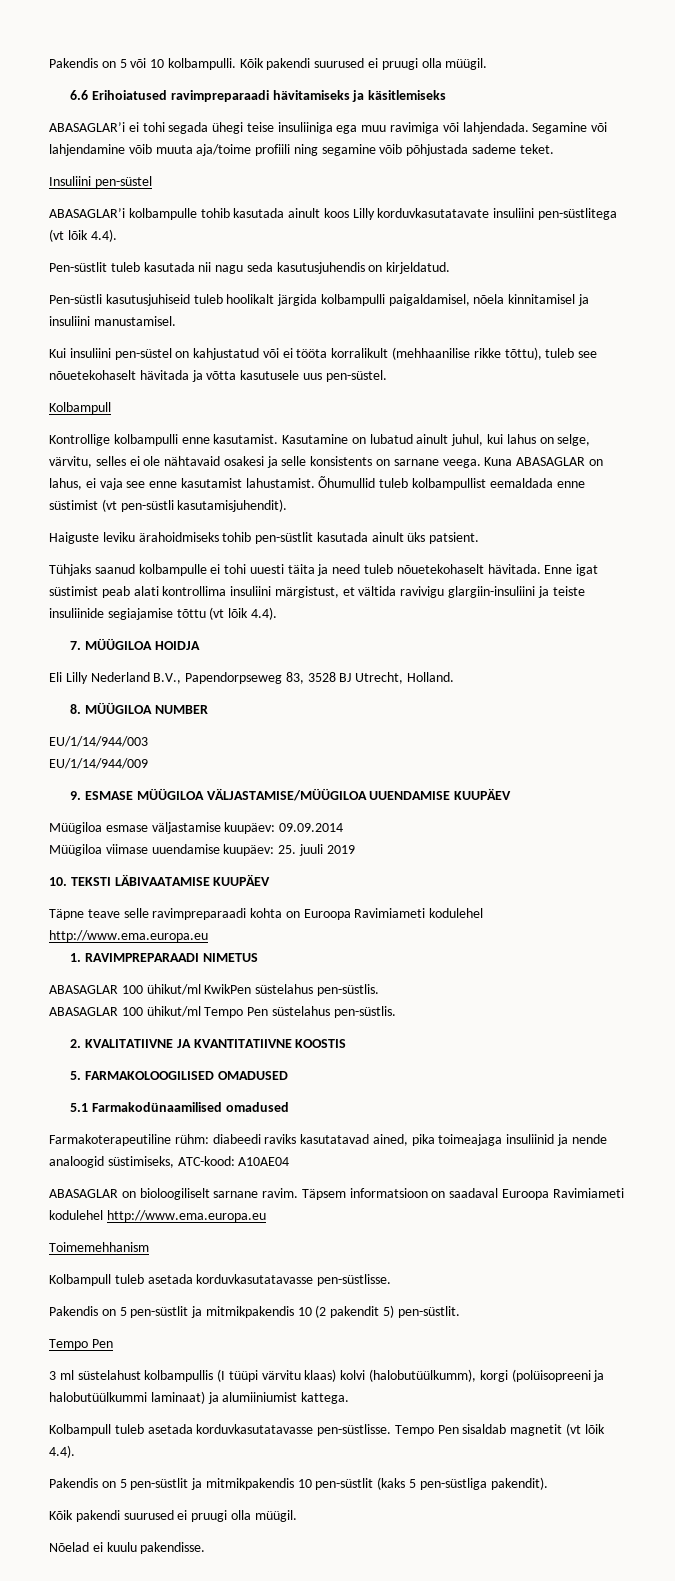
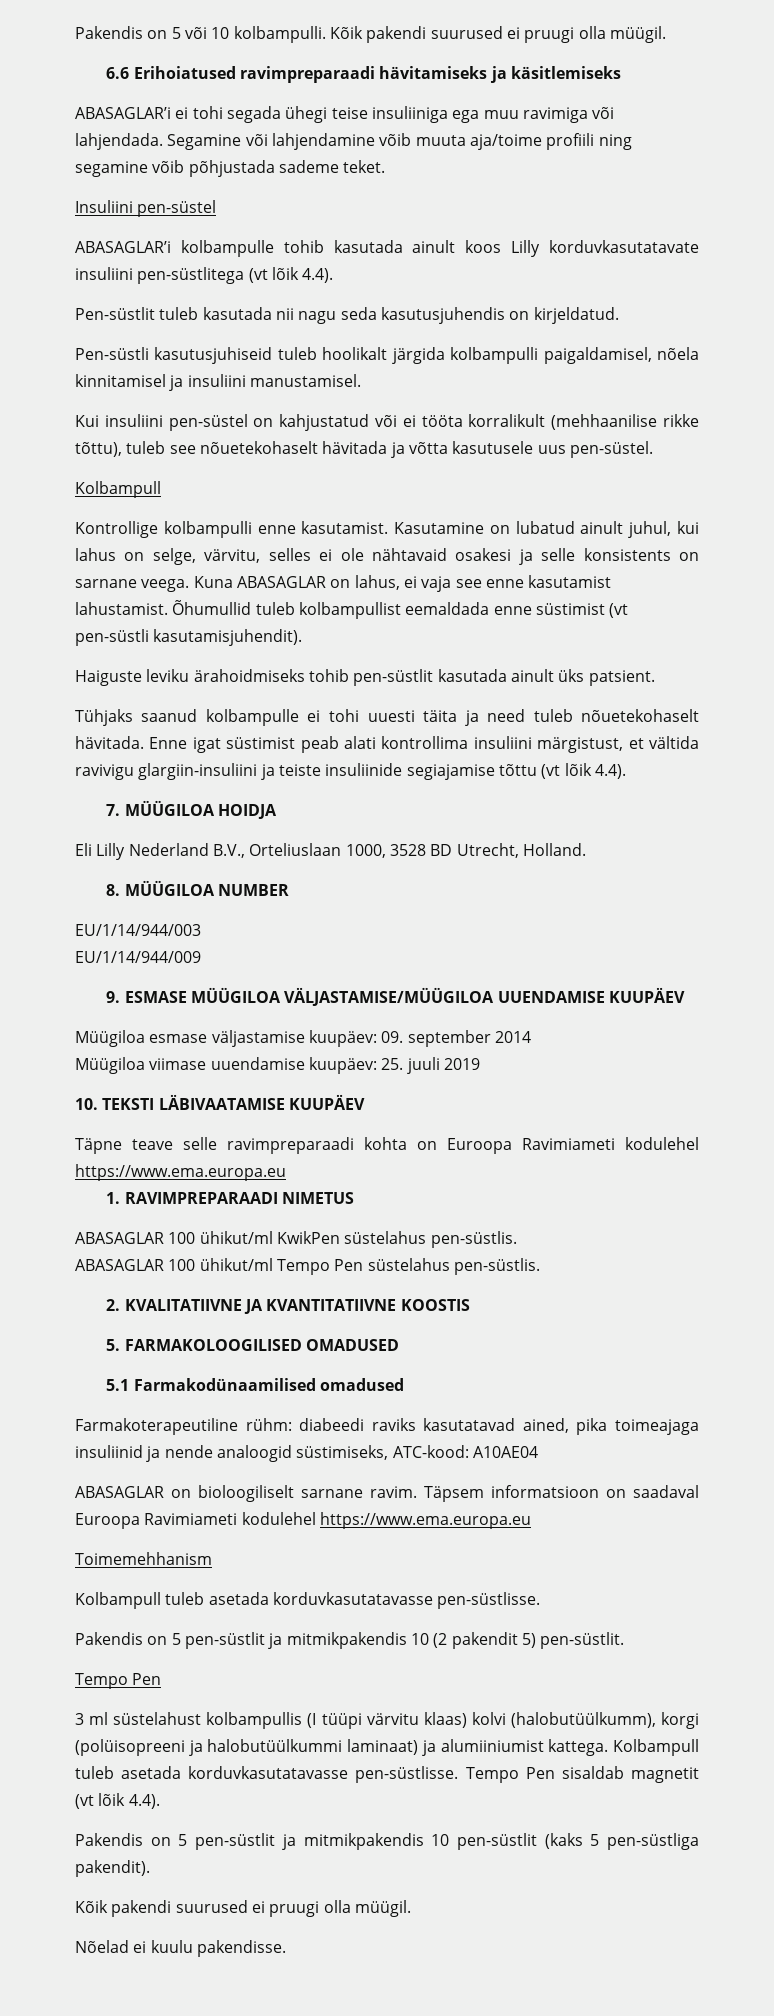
- Eli Lilly Nederland B.V., Papendorpseweg 83, 3528 BJ Utrecht, Holland.
+ Eli Lilly Nederland B.V., Orteliuslaan 1000, 3528 BD Utrecht, Holland.
- Müügiloa esmase väljastamise kuupäev: 09.09.2014
+ Müügiloa esmase väljastamise kuupäev: 09. september 2014
- Täpne teave selle ravimpreparaadi kohta on Euroopa Ravimiameti kodulehel http://www.ema.europa.eu
+ Täpne teave selle ravimpreparaadi kohta on Euroopa Ravimiameti kodulehel https://www.ema.europa.eu
- Täpsem informatsioon on saadaval Euroopa Ravimiameti kodulehel http://www.ema.europa.eu
+ Täpsem informatsioon on saadaval Euroopa Ravimiameti kodulehel https://www.ema.europa.eu
- 3 ml süstelahust kolbampullis (I tüüpi värvitu klaas) kolvi (halobutüülkumm), korgi (polüisopreeni ja halobutüülkummi laminaat) ja alumiiniumist kattega.
- Kolbampull tuleb asetada korduvkasutatavasse pen-süstlisse.
+ 3 ml süstelahust kolbampullis (I tüüpi värvitu klaas) kolvi (halobutüülkumm), korgi (polüisopreeni ja halobutüülkummi laminaat) ja alumiiniumist kattega. Kolbampull tuleb asetada korduvkasutatavasse pen-süstlisse.

